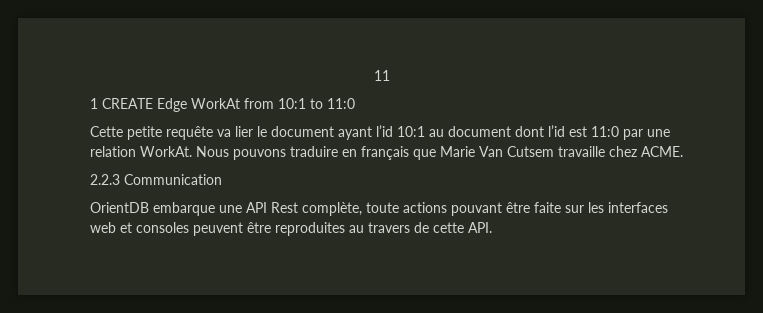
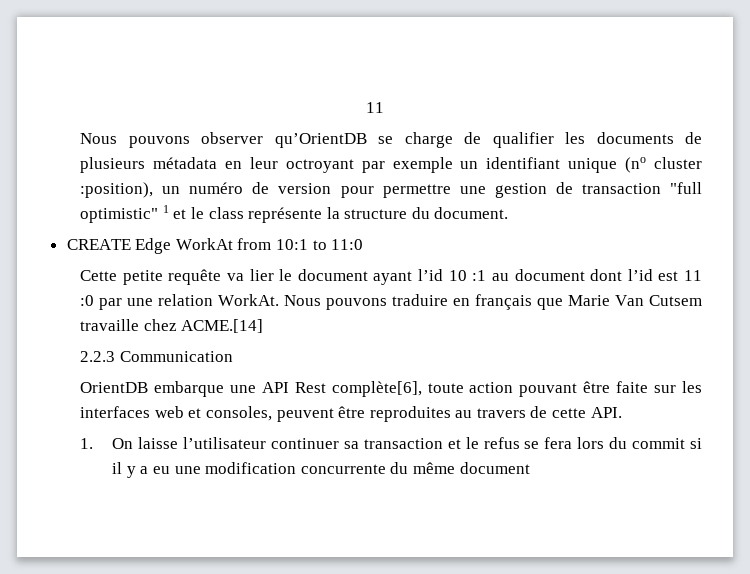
- 1 CREATE Edge WorkAt from 10:1 to 11:0
+ Nous pouvons observer qu’OrientDB se charge de qualifier les documents de plusieurs métadata en leur octroyant par exemple un identifiant unique (no cluster :position), un numéro de version pour permettre une gestion de transaction "full optimistic" 1 et le class représente la structure du document.
+ CREATE Edge WorkAt from 10:1 to 11:0
- Cette petite requête va lier le document ayant l’id 10:1 au document dont l’id est 11:0 par une relation WorkAt.
+ Cette petite requête va lier le document ayant l’id 10 :1 au document dont l’id est 11 :0 par une relation WorkAt.
- Nous pouvons traduire en français que Marie Van Cutsem travaille chez ACME.
+ Nous pouvons traduire en français que Marie Van Cutsem travaille chez ACME.[14]
- OrientDB embarque une API Rest complète, toute actions pouvant être faite sur les interfaces web et consoles peuvent être reproduites au travers de cette API.
+ OrientDB embarque une API Rest complète[6], toute action pouvant être faite sur les interfaces web et consoles, peuvent être reproduites au travers de cette API.
+ 1. On laisse l’utilisateur continuer sa transaction et le refus se fera lors du commit si il y a eu une modification concurrente du même document

